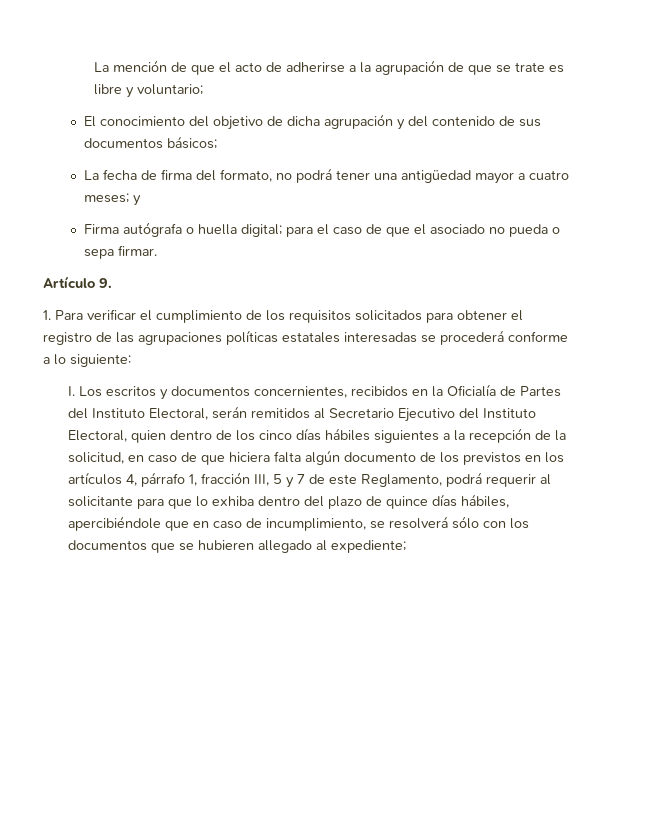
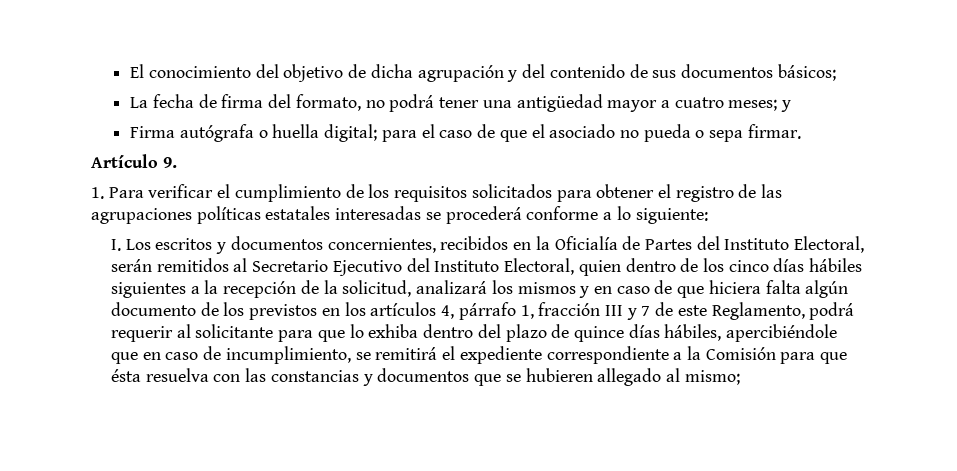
- La mención de que el acto de adherirse a la agrupación de que se trate es libre y voluntario;
- I. Los escritos y documentos concernientes, recibidos en la Oficialía de Partes del Instituto Electoral, serán remitidos al Secretario Ejecutivo del Instituto Electoral, quien dentro de los cinco días hábiles siguientes a la recepción de la solicitud, en caso de que hiciera falta algún documento de los previstos en los artículos 4, párrafo 1, fracción III, 5 y 7 de este Reglamento, podrá requerir al solicitante para que lo exhiba dentro del plazo de quince días hábiles, apercibiéndole que en caso de incumplimiento, se resolverá sólo con los documentos que se hubieren allegado al expediente;
+ I. Los escritos y documentos concernientes, recibidos en la Oficialía de Partes del Instituto Electoral, serán remitidos al Secretario Ejecutivo del Instituto Electoral, quien dentro de los cinco días hábiles siguientes a la recepción de la solicitud, analizará los mismos y en caso de que hiciera falta algún documento de los previstos en los artículos 4, párrafo 1, fracción III y 7 de este Reglamento, podrá requerir al solicitante para que lo exhiba dentro del plazo de quince días hábiles, apercibiéndole que en caso de incumplimiento, se remitirá el expediente correspondiente a la Comisión para que ésta resuelva con las constancias y documentos que se hubieren allegado al mismo;

